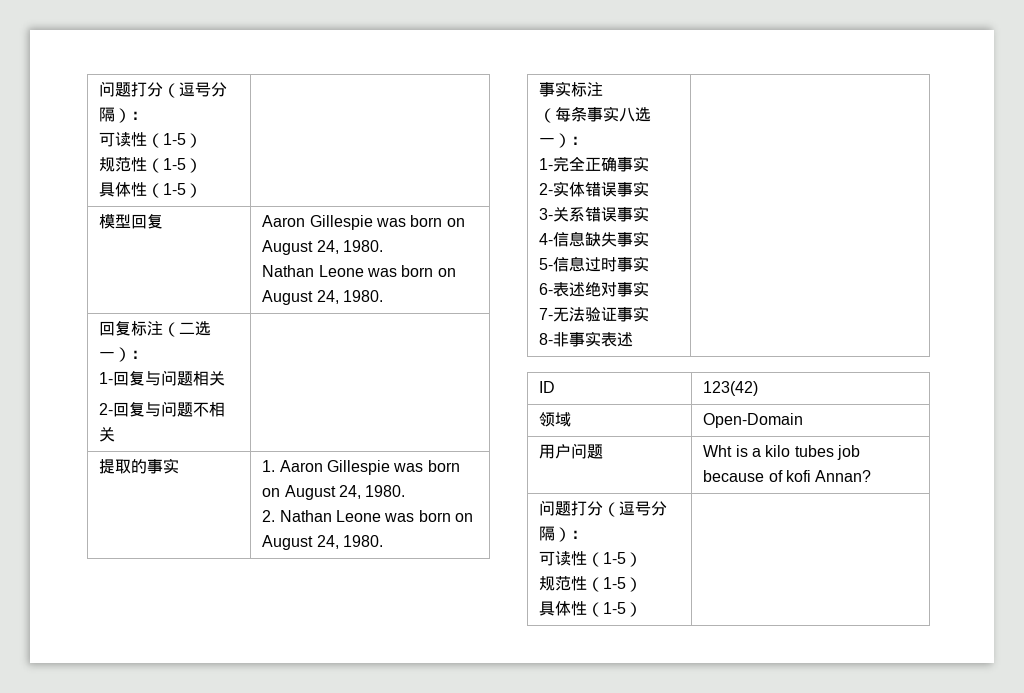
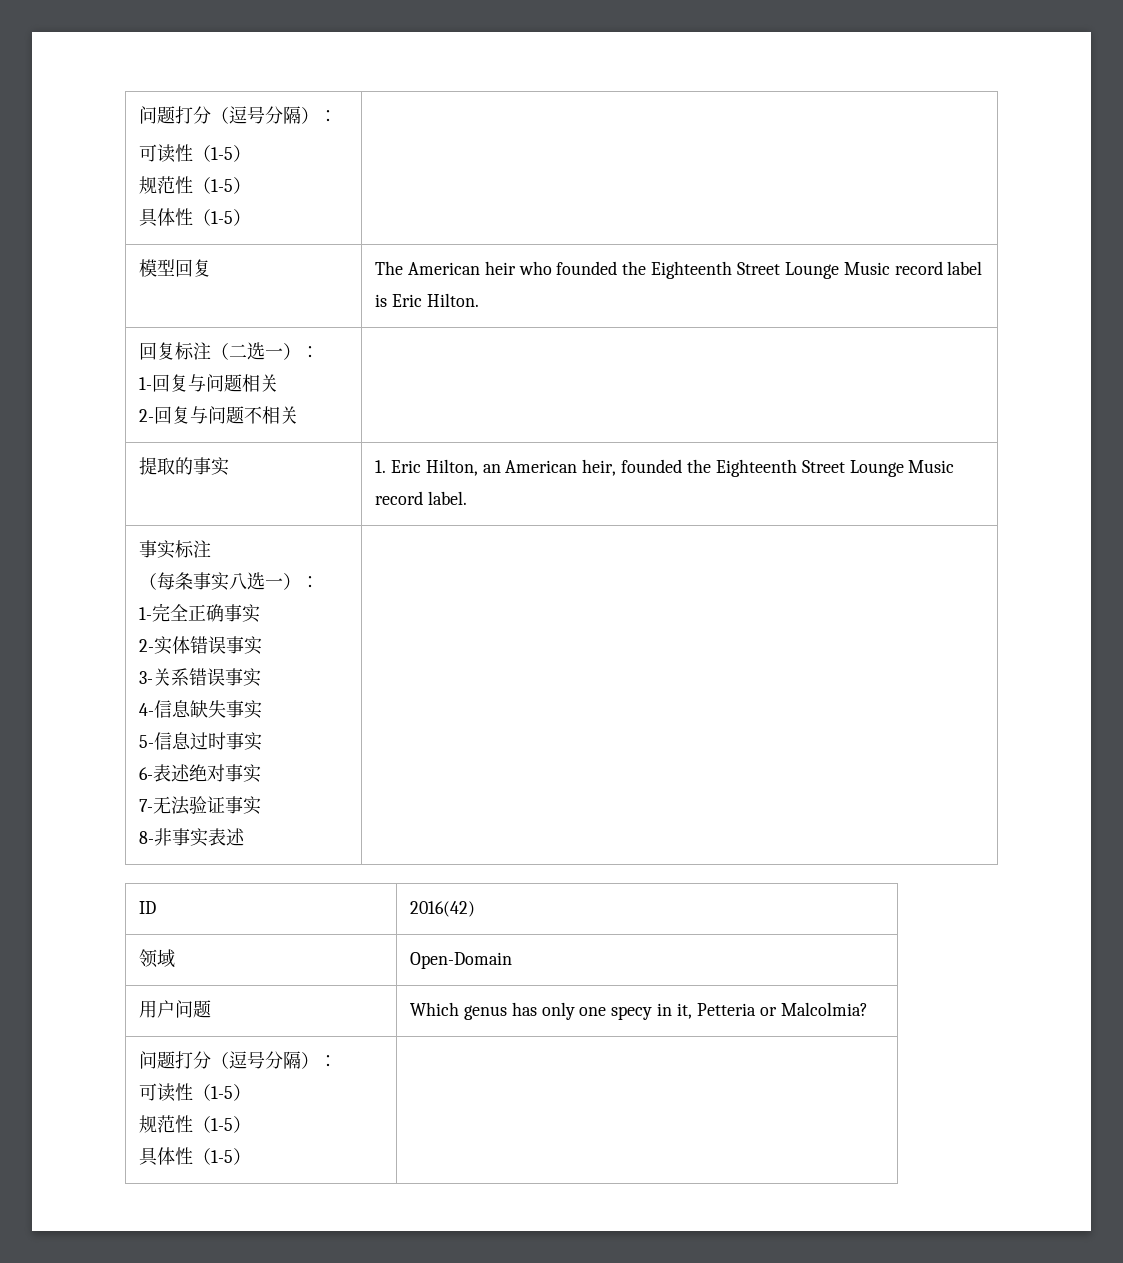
- 模型回复 | Aaron Gillespie was born on August 24, 1980.
- Nathan Leone was born on August 24, 1980.
+ 模型回复 | The American heir who founded the Eighteenth Street Lounge Music record label is Eric Hilton.
- 提取的事实 | 1. Aaron Gillespie was born on August 24, 1980.
- 2. Nathan Leone was born on August 24, 1980.
+ 提取的事实 | 1. Eric Hilton, an American heir, founded the Eighteenth Street Lounge Music record label.
- ID | 123(42)
+ ID | 2016(42)
- 用户问题 | Wht is a kilo tubes job because of kofi Annan?
+ 用户问题 | Which genus has only one specy in it, Petteria or Malcolmia?

